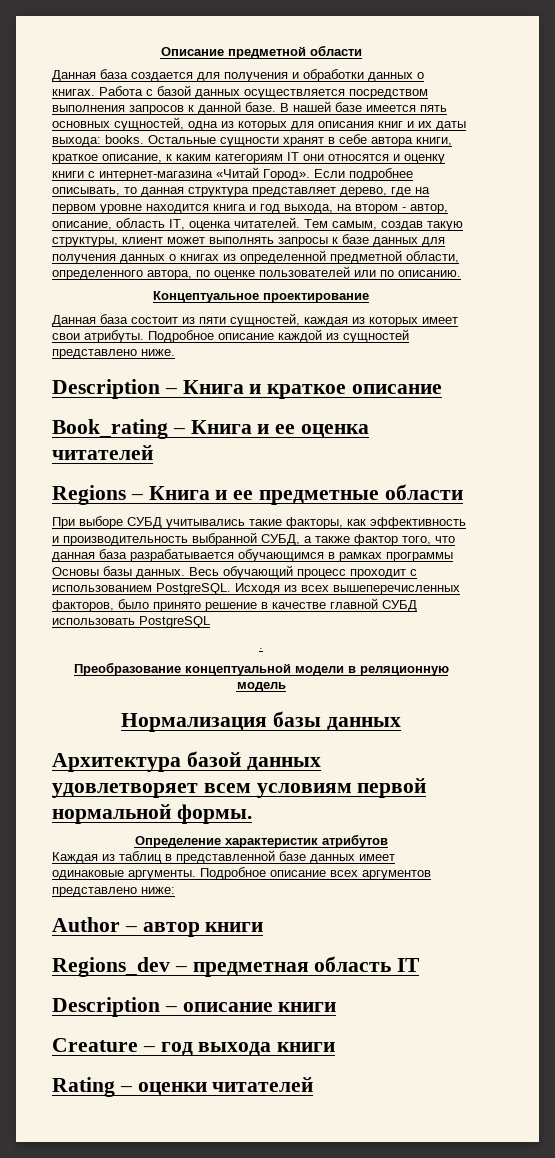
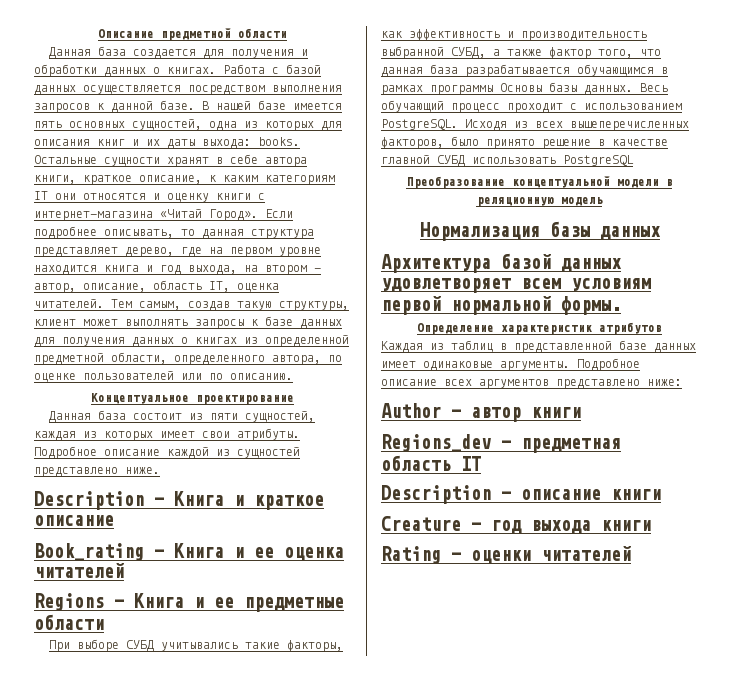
- .

